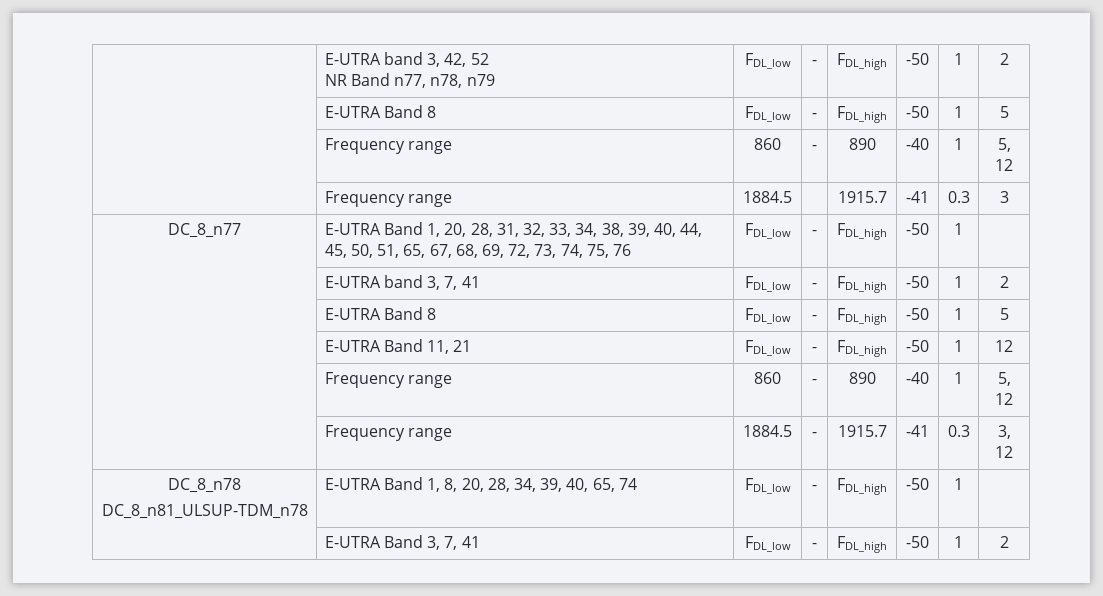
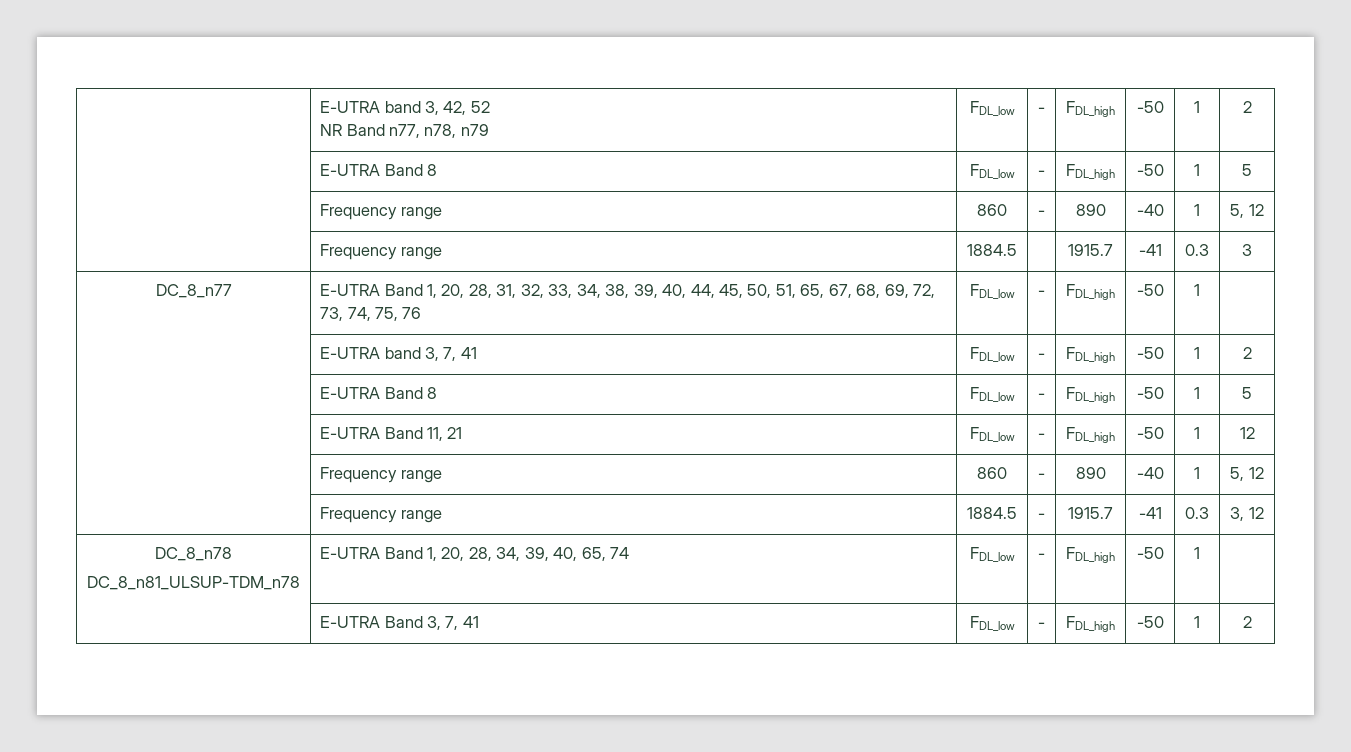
  DC_8_n78
- DC_8_n81_ULSUP-TDM_n78 | E-UTRA Band 1, 8, 20, 28, 34, 39, 40, 65, 74 | FDL_low | - | FDL_high | -50 | 1 |
+ DC_8_n81_ULSUP-TDM_n78 | E-UTRA Band 1, 20, 28, 34, 39, 40, 65, 74 | FDL_low | - | FDL_high | -50 | 1 |

